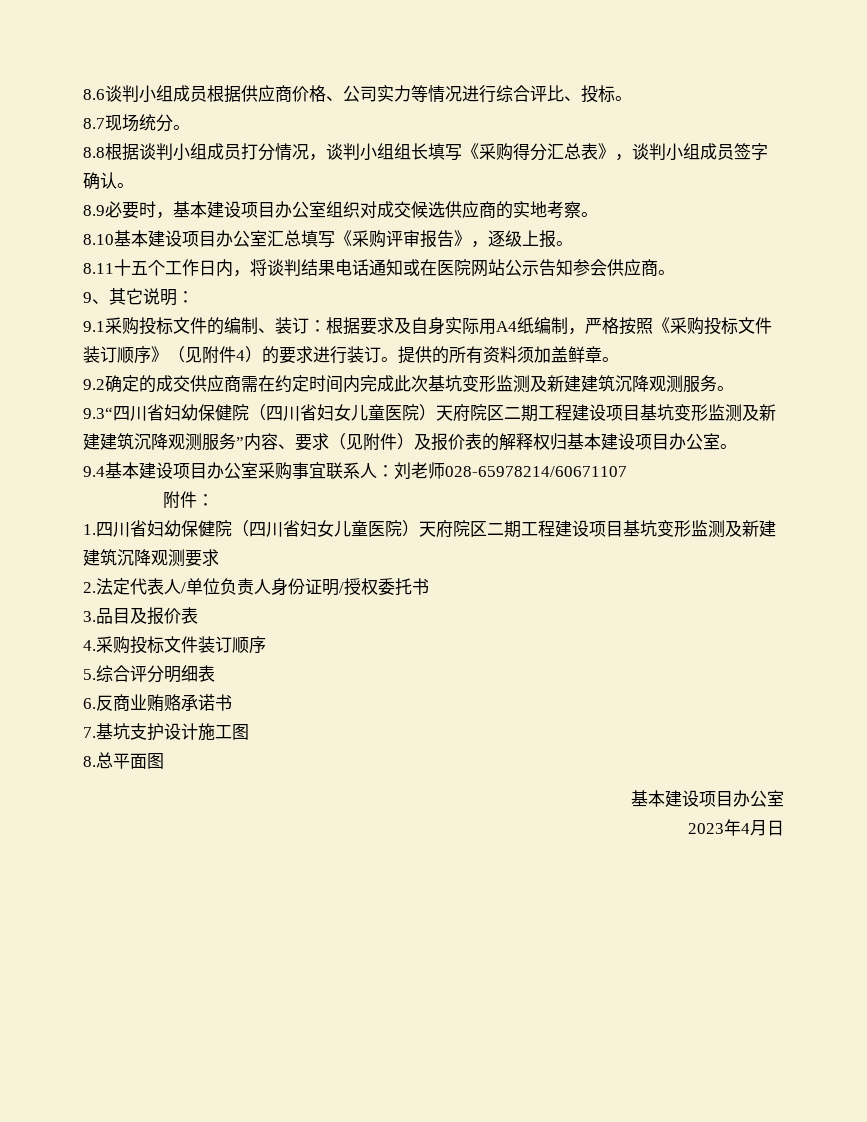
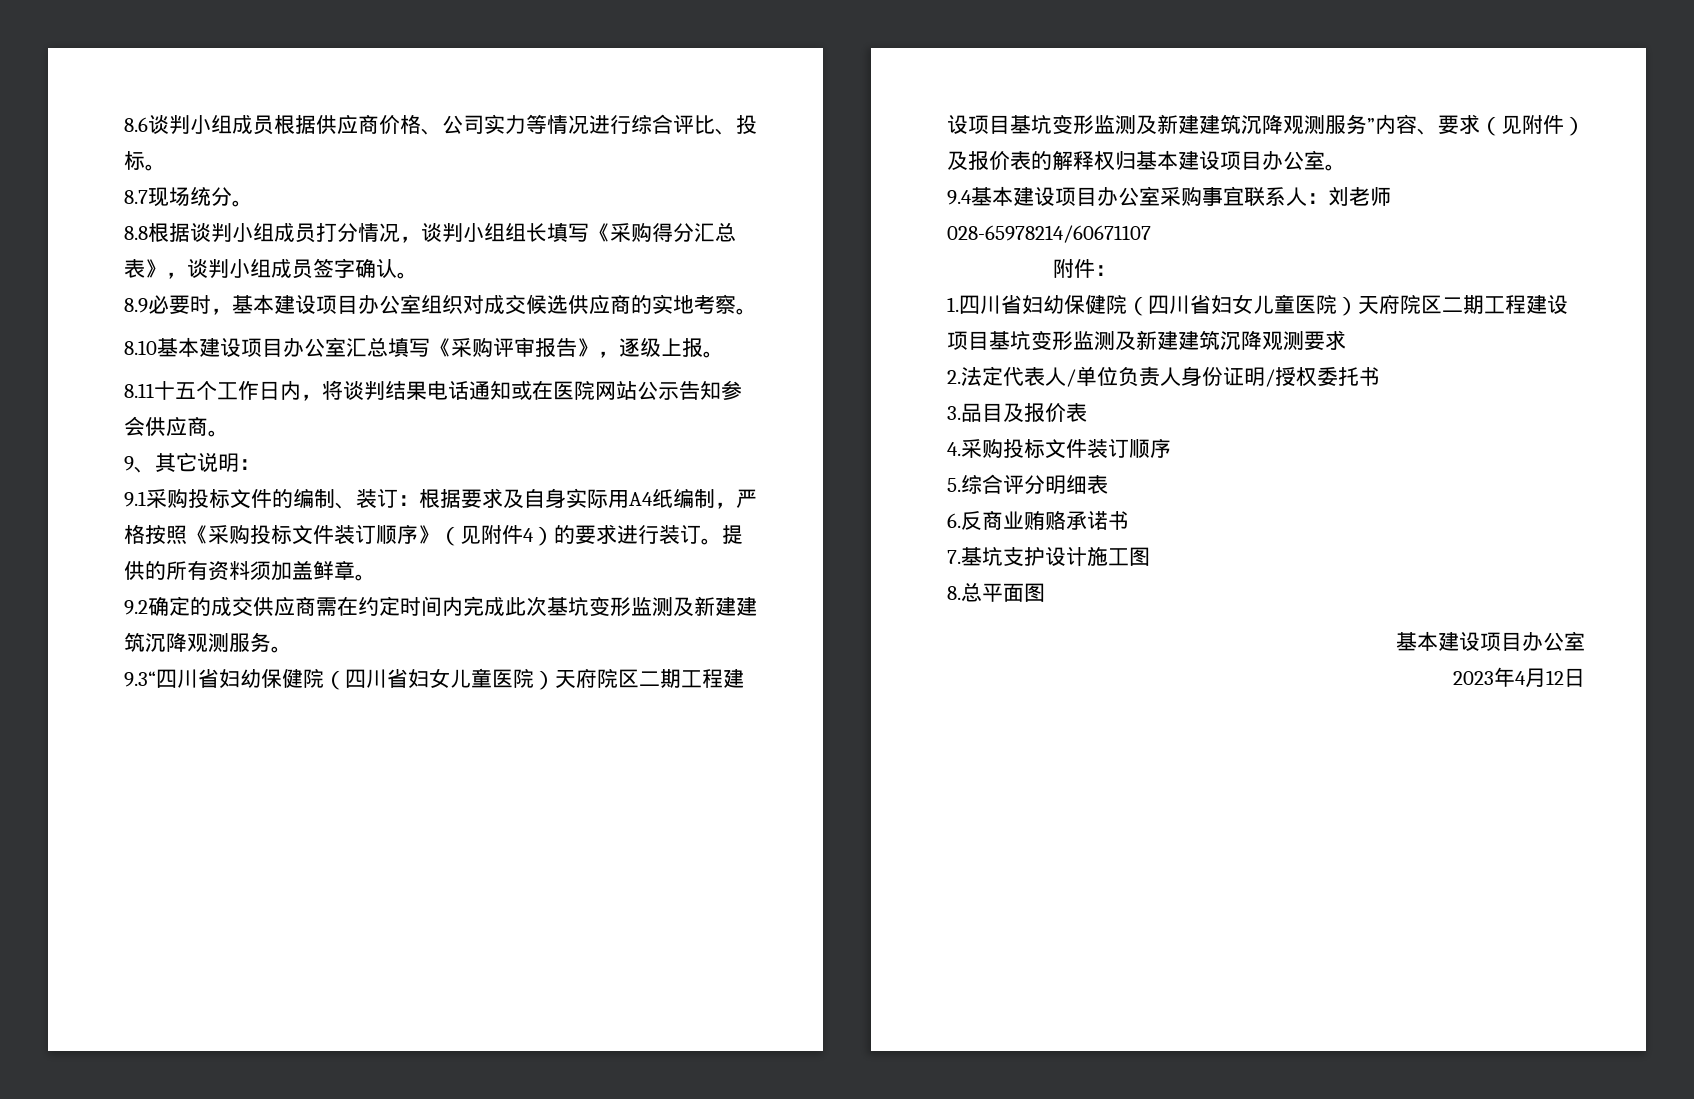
- 2023年4月日
+ 2023年4月12日

